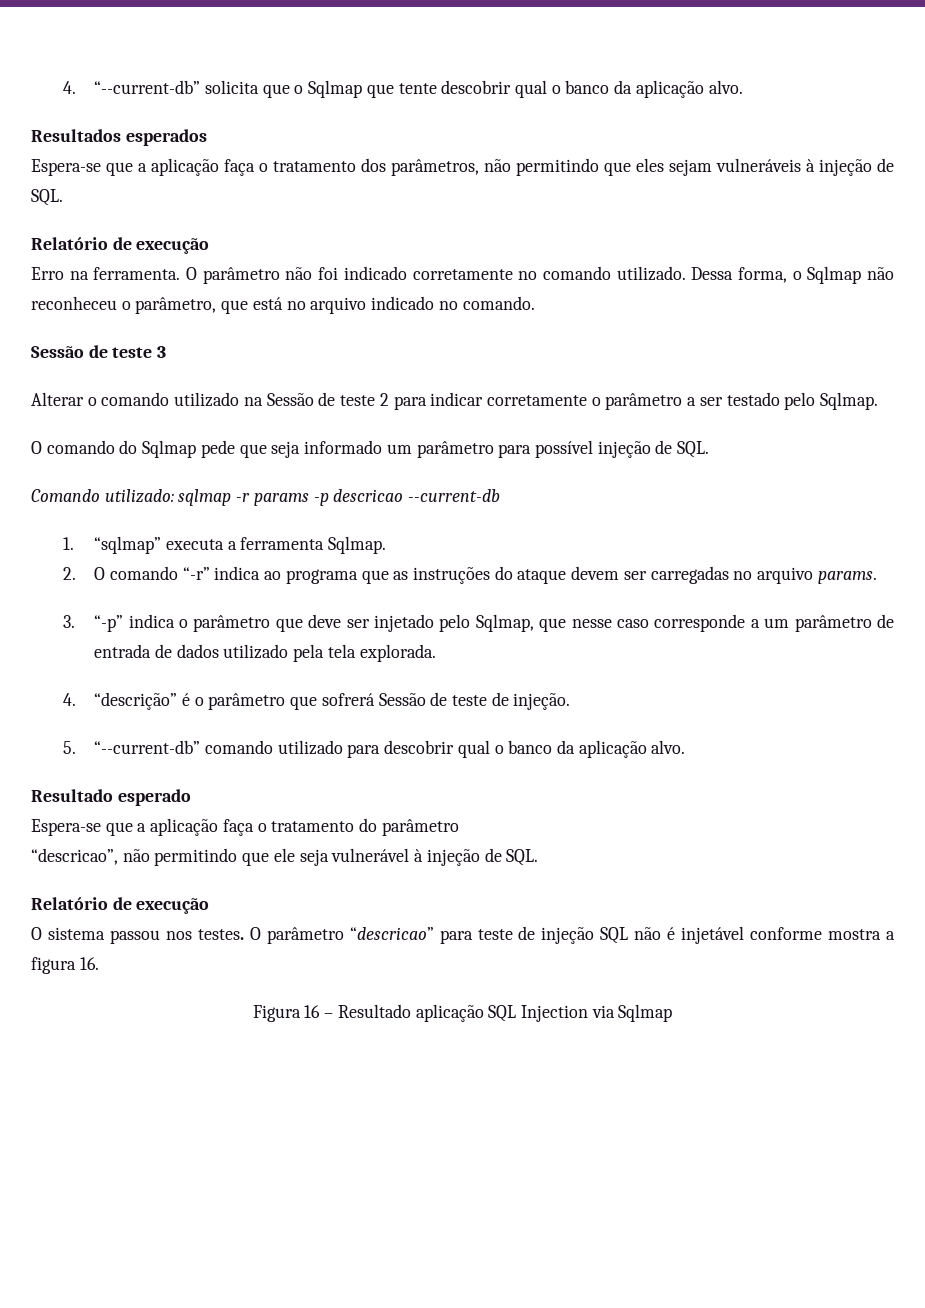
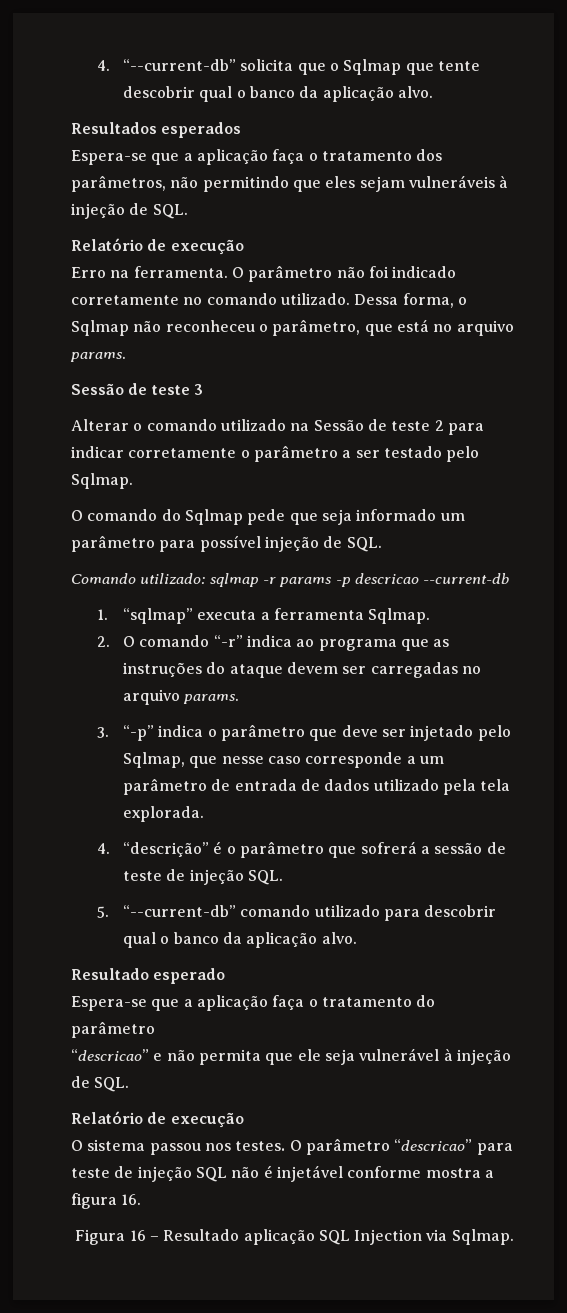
- Dessa forma, o Sqlmap não reconheceu o parâmetro, que está no arquivo indicado no comando.
+ Dessa forma, o Sqlmap não reconheceu o parâmetro, que está no arquivo params.
- 4. “descrição” é o parâmetro que sofrerá Sessão de teste de injeção.
+ 4. “descrição” é o parâmetro que sofrerá a sessão de teste de injeção SQL.
- “descricao”, não permitindo que ele seja vulnerável à injeção de SQL.
+ “descricao” e não permita que ele seja vulnerável à injeção de SQL.
- Figura 16 – Resultado aplicação SQL Injection via Sqlmap
+ Figura 16 – Resultado aplicação SQL Injection via Sqlmap.

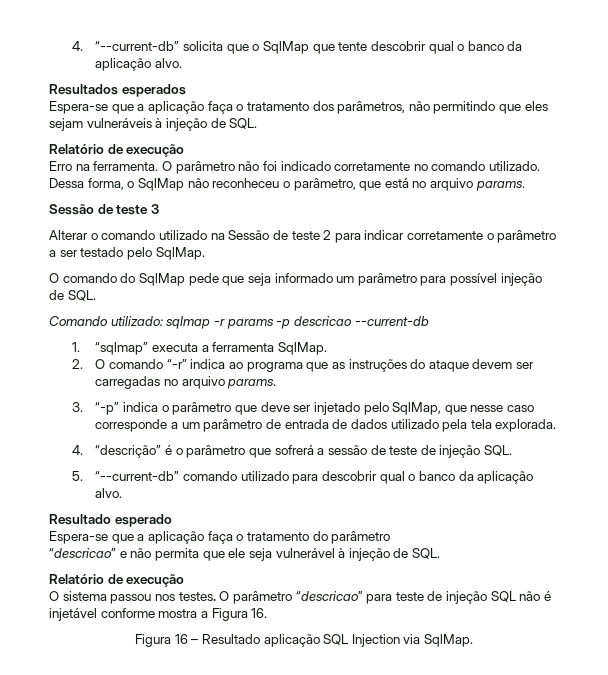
- 4. “--current-db” solicita que o Sqlmap que tente descobrir qual o banco da aplicação alvo.
+ 4. “--current-db” solicita que o SqlMap que tente descobrir qual o banco da aplicação alvo.
- Dessa forma, o Sqlmap não reconheceu o parâmetro, que está no arquivo params.
+ Dessa forma, o SqlMap não reconheceu o parâmetro, que está no arquivo params.
- Alterar o comando utilizado na Sessão de teste 2 para indicar corretamente o parâmetro a ser testado pelo Sqlmap.
+ Alterar o comando utilizado na Sessão de teste 2 para indicar corretamente o parâmetro a ser testado pelo SqlMap.
- O comando do Sqlmap pede que seja informado um parâmetro para possível injeção de SQL.
+ O comando do SqlMap pede que seja informado um parâmetro para possível injeção de SQL.
- 1. “sqlmap” executa a ferramenta Sqlmap.
+ 1. “sqlmap” executa a ferramenta SqlMap.
- 3. “-p” indica o parâmetro que deve ser injetado pelo Sqlmap, que nesse caso corresponde a um parâmetro de entrada de dados utilizado pela tela explorada.
+ 3. “-p” indica o parâmetro que deve ser injetado pelo SqlMap, que nesse caso corresponde a um parâmetro de entrada de dados utilizado pela tela explorada.
- O parâmetro “descricao” para teste de injeção SQL não é injetável conforme mostra a figura 16.
+ O parâmetro “descricao” para teste de injeção SQL não é injetável conforme mostra a Figura 16.
- Figura 16 – Resultado aplicação SQL Injection via Sqlmap.
+ Figura 16 – Resultado aplicação SQL Injection via SqlMap.

